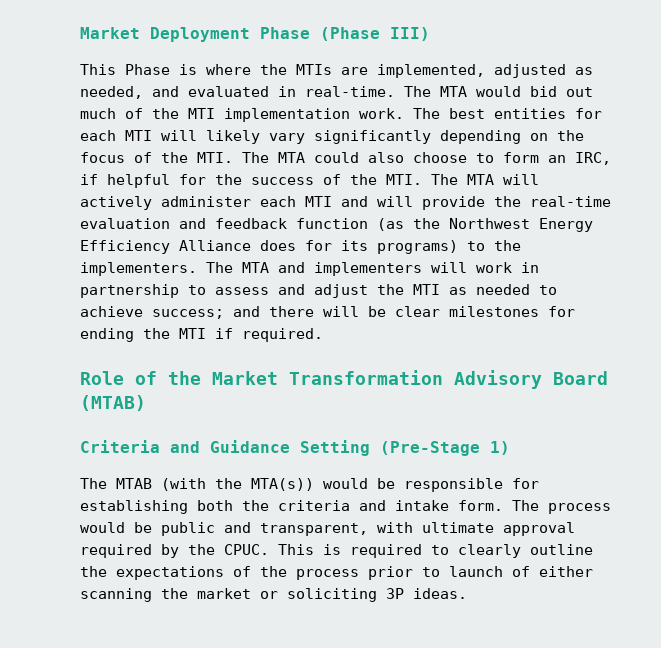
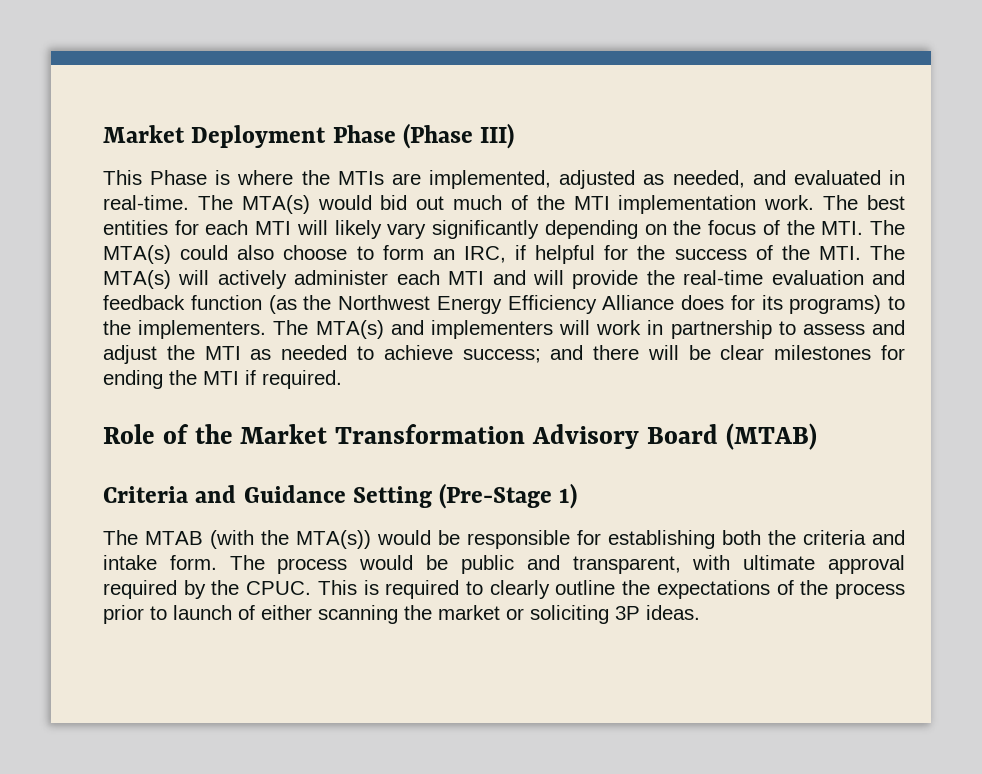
- The MTA would bid out much of the MTI implementation work.
+ The MTA(s) would bid out much of the MTI implementation work.
- The best entities for each MTI will likely vary significantly depending on the focus of the MTI. The MTA could also choose to form an IRC, if helpful for the success of the MTI. The MTA will actively administer each MTI and will provide the real-time evaluation and feedback function (as the Northwest Energy Efficiency Alliance does for its programs) to the implementers.
+ The best entities for each MTI will likely vary significantly depending on the focus of the MTI. The MTA(s) could also choose to form an IRC, if helpful for the success of the MTI. The MTA(s) will actively administer each MTI and will provide the real-time evaluation and feedback function (as the Northwest Energy Efficiency Alliance does for its programs) to the implementers.
- The MTA and implementers will work in partnership to assess and adjust the MTI as needed to achieve success; and there will be clear milestones for ending the MTI if required.
+ The MTA(s) and implementers will work in partnership to assess and adjust the MTI as needed to achieve success; and there will be clear milestones for ending the MTI if required.

